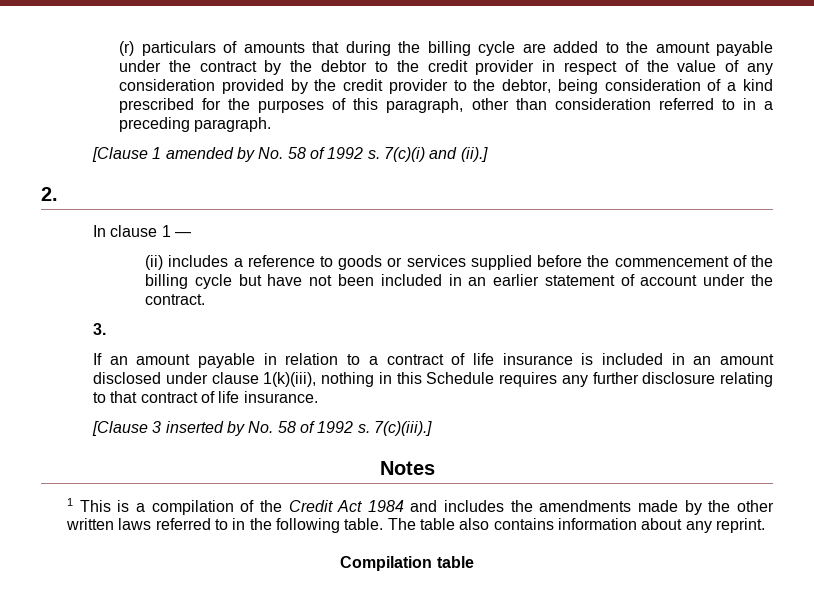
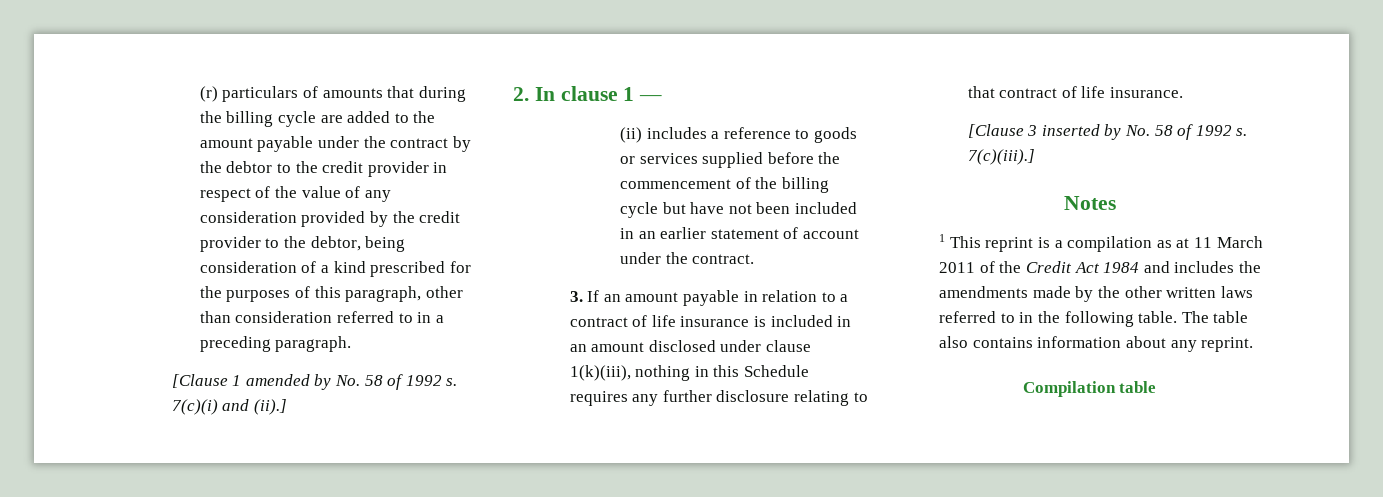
- 2.
- In clause 1 —
+ 2. In clause 1 —
- 3.
- If an amount payable in relation to a contract of life insurance is included in an amount disclosed under clause 1(k)(iii), nothing in this Schedule requires any further disclosure relating to that contract of life insurance.
+ 3. If an amount payable in relation to a contract of life insurance is included in an amount disclosed under clause 1(k)(iii), nothing in this Schedule requires any further disclosure relating to that contract of life insurance.
- 1 This is a compilation of the Credit Act 1984 and includes the amendments made by the other written laws referred to in the following table.
+ 1 This reprint is a compilation as at 11 March 2011 of the Credit Act 1984 and includes the amendments made by the other written laws referred to in the following table.

